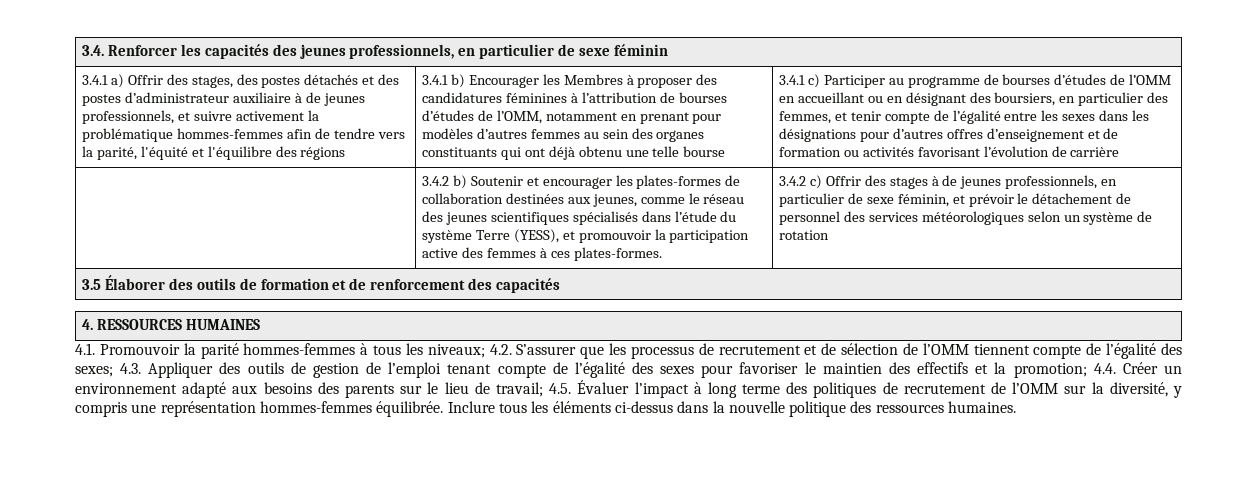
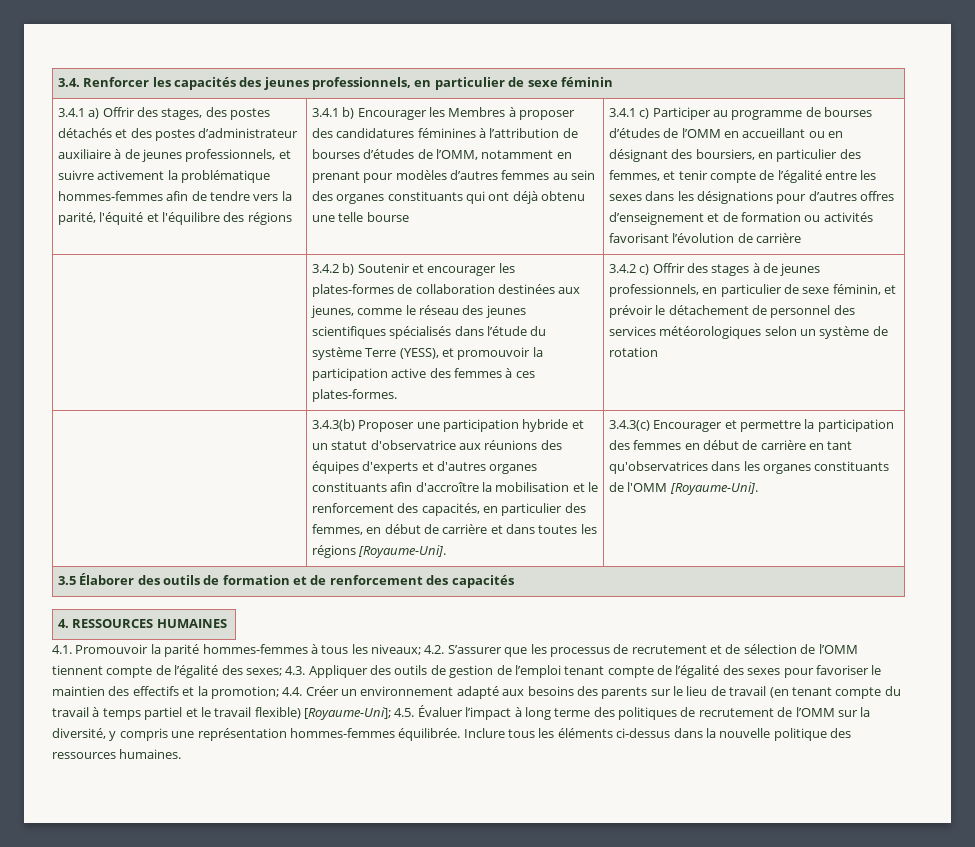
+ 3.4.3(b) Proposer une participation hybride et un statut d'observatrice aux réunions des équipes d'experts et d'autres organes constituants afin d'accroître la mobilisation et le renforcement des capacités, en particulier des femmes, en début de carrière et dans toutes les régions [Royaume-Uni]. | 3.4.3(c) Encourager et permettre la participation des femmes en début de carrière en tant qu'observatrices dans les organes constituants de l'OMM [Royaume-Uni].
- 4.4. Créer un environnement adapté aux besoins des parents sur le lieu de travail;
+ 4.4. Créer un environnement adapté aux besoins des parents sur le lieu de travail (en tenant compte du travail à temps partiel et le travail flexible) [Royaume-Uni];

